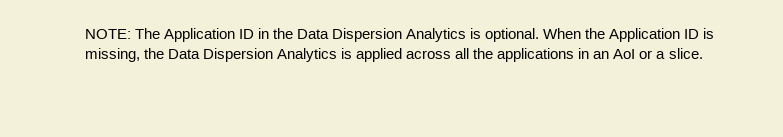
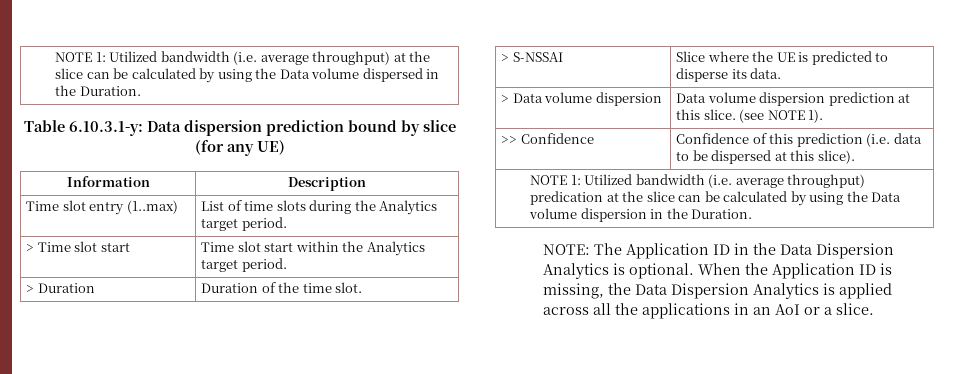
+ NOTE 1: Utilized bandwidth (i.e. average throughput) at the slice can be calculated by using the Data volume dispersed in the Duration.
+ Table 6.10.3.1-y: Data dispersion prediction bound by slice (for any UE)
+ Information | Description
+ Time slot entry (1..max) | List of time slots during the Analytics target period.
+ > Time slot start | Time slot start within the Analytics target period.
+ > Duration | Duration of the time slot.
+ > S-NSSAI | Slice where the UE is predicted to disperse its data.
+ > Data volume dispersion | Data volume dispersion prediction at this slice. (see NOTE 1).
+ >> Confidence | Confidence of this prediction (i.e. data to be dispersed at this slice).
+ NOTE 1: Utilized bandwidth (i.e. average throughput) predication at the slice can be calculated by using the Data volume dispersion in the Duration.

